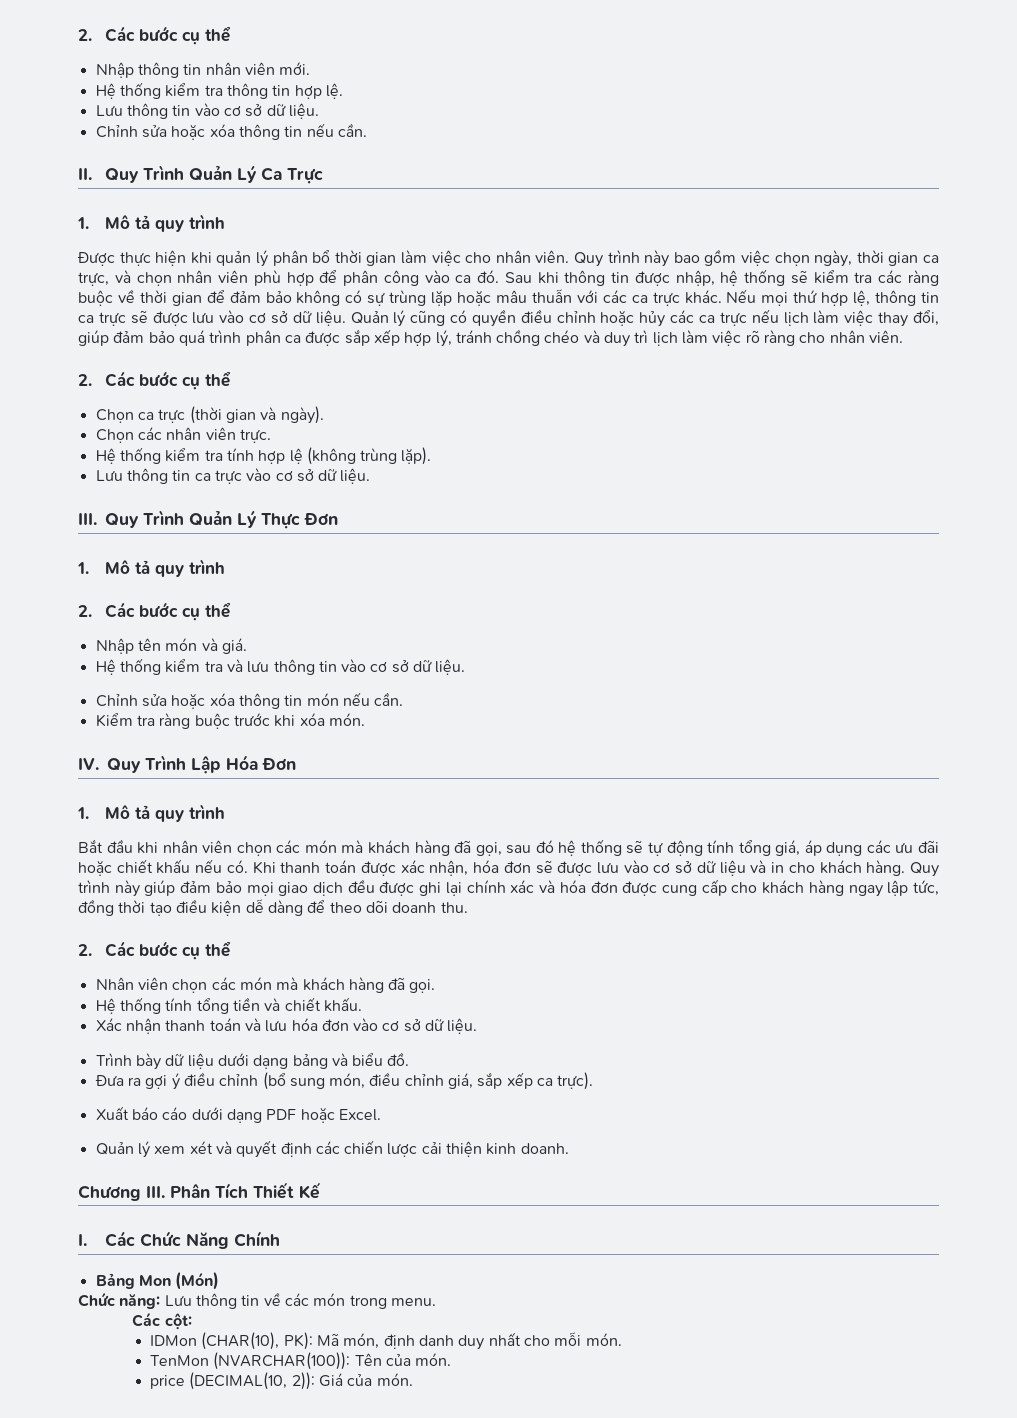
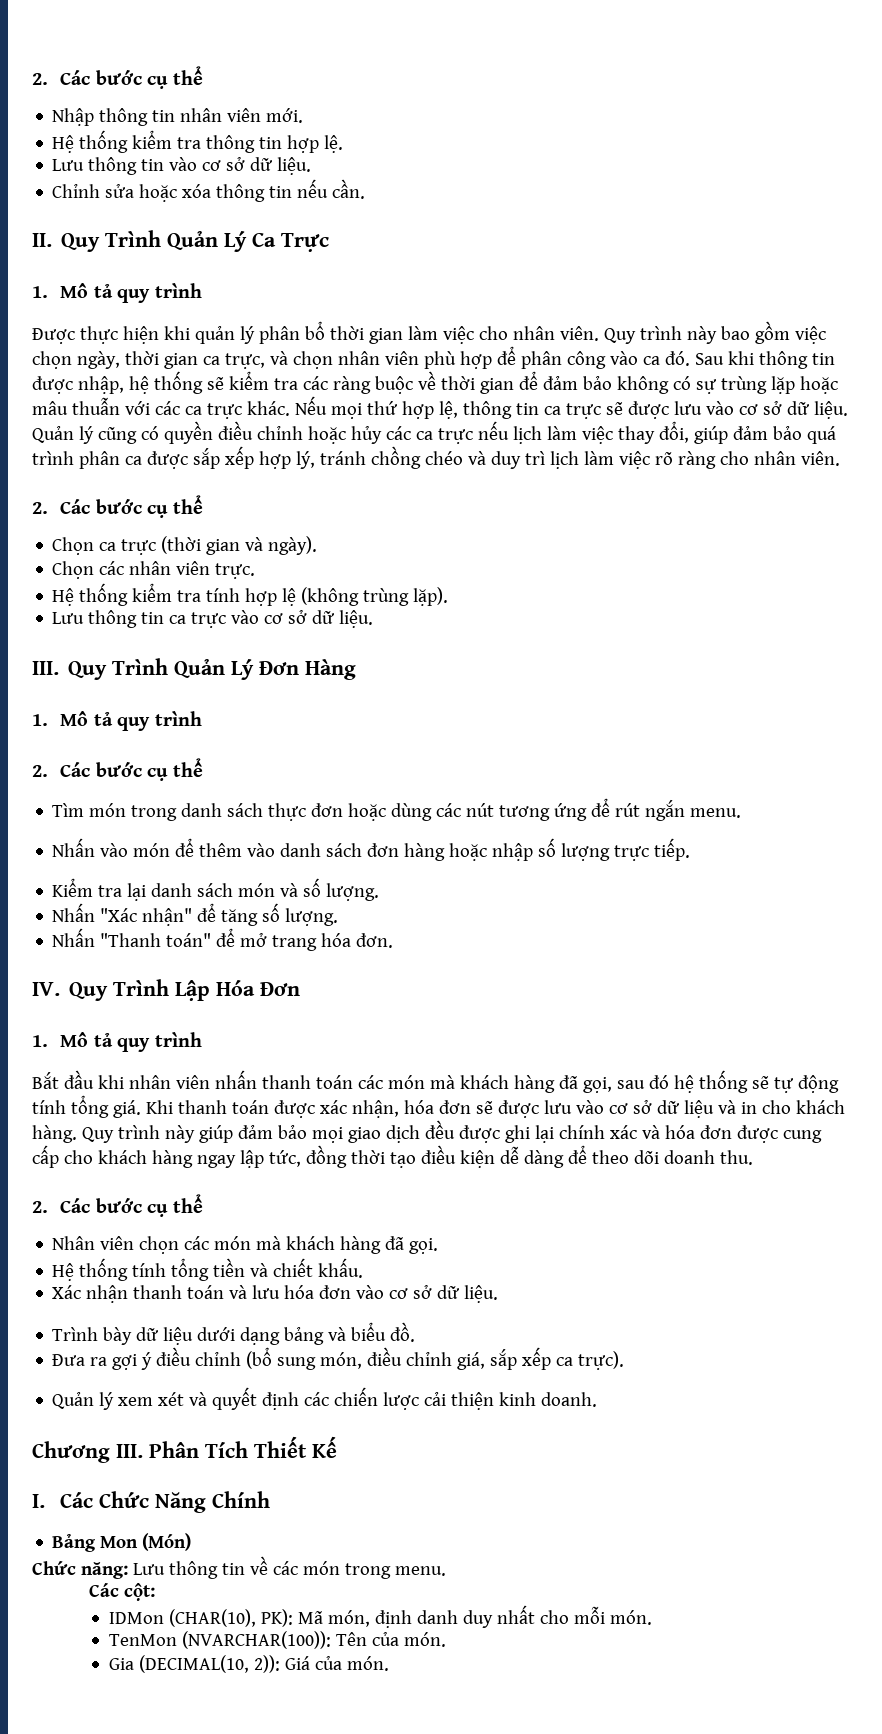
- III. Quy Trình Quản Lý Thực Đơn
+ III. Quy Trình Quản Lý Đơn Hàng
- Nhập tên món và giá.
- Hệ thống kiểm tra và lưu thông tin vào cơ sở dữ liệu.
- Chỉnh sửa hoặc xóa thông tin món nếu cần.
- Kiểm tra ràng buộc trước khi xóa món.
+ Tìm món trong danh sách thực đơn hoặc dùng các nút tương ứng để rút ngắn menu.
+ Nhấn vào món để thêm vào danh sách đơn hàng hoặc nhập số lượng trực tiếp.
+ Kiểm tra lại danh sách món và số lượng.
+ Nhấn "Xác nhận" để tăng số lượng.
+ Nhấn "Thanh toán" để mở trang hóa đơn.
- Bắt đầu khi nhân viên chọn các món mà khách hàng đã gọi, sau đó hệ thống sẽ tự động tính tổng giá, áp dụng các ưu đãi hoặc chiết khấu nếu có.
+ Bắt đầu khi nhân viên nhấn thanh toán các món mà khách hàng đã gọi, sau đó hệ thống sẽ tự động tính tổng giá.
- Xuất báo cáo dưới dạng PDF hoặc Excel.
- price (DECIMAL(10, 2)): Giá của món.
+ Gia (DECIMAL(10, 2)): Giá của món.

